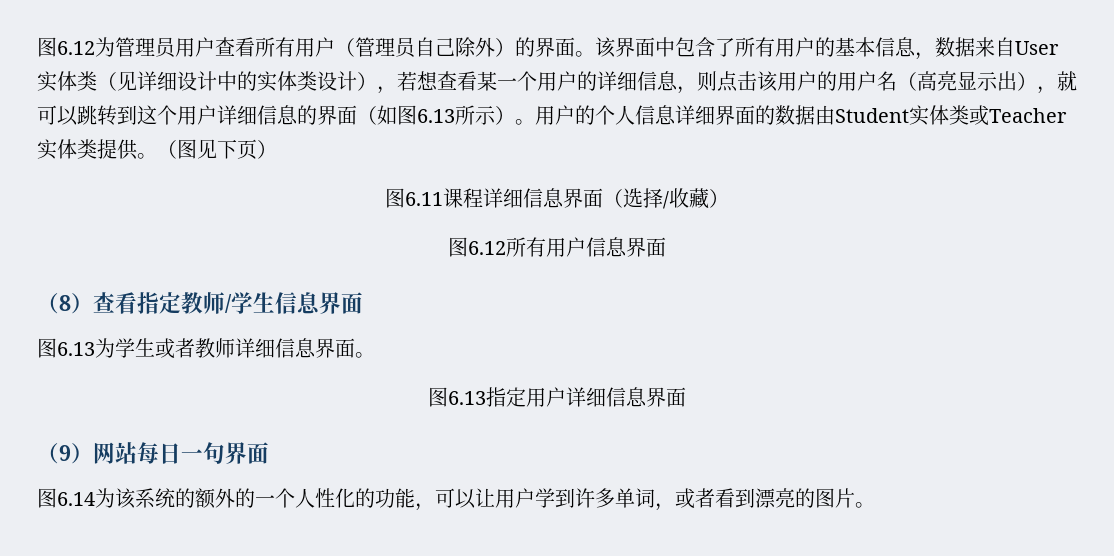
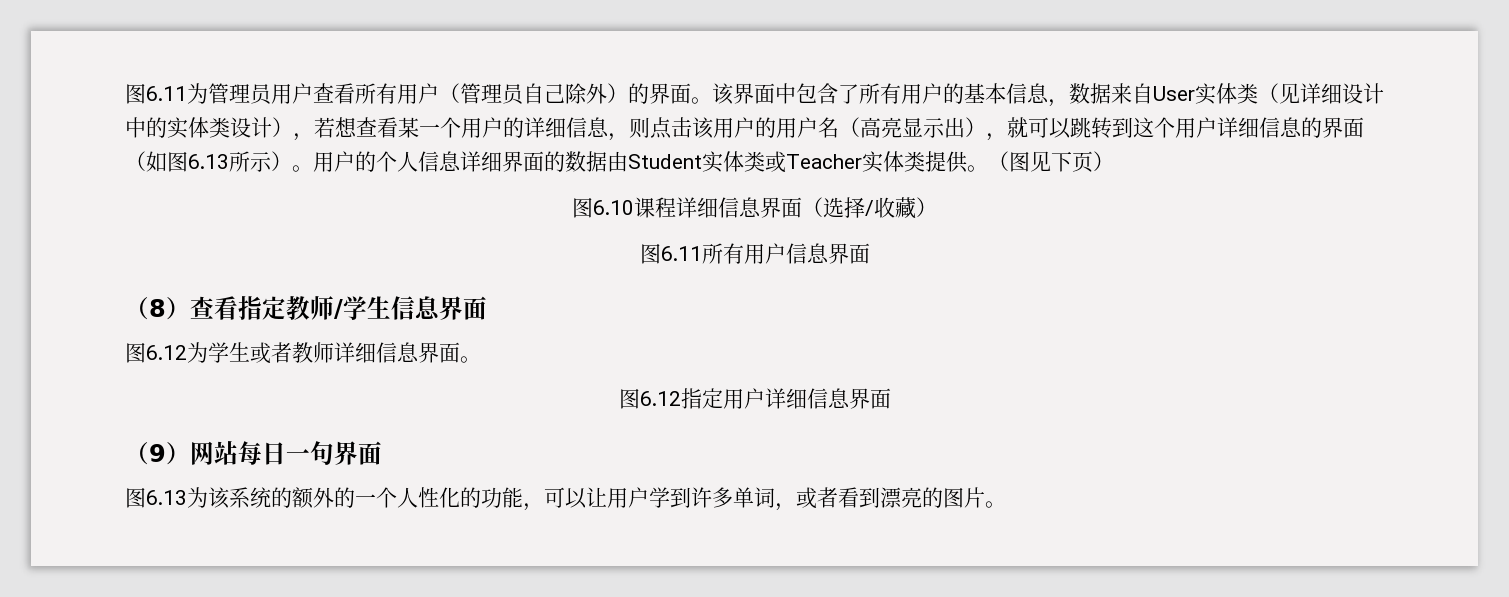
- 图6.12为管理员用户查看所有用户（管理员自己除外）的界面。
+ 图6.11为管理员用户查看所有用户（管理员自己除外）的界面。
- 图6.11课程详细信息界面（选择/收藏）
+ 图6.10课程详细信息界面（选择/收藏）
- 图6.12所有用户信息界面
+ 图6.11所有用户信息界面
- 图6.13为学生或者教师详细信息界面。
+ 图6.12为学生或者教师详细信息界面。
- 图6.13指定用户详细信息界面
+ 图6.12指定用户详细信息界面
- 图6.14为该系统的额外的一个人性化的功能，可以让用户学到许多单词，或者看到漂亮的图片。
+ 图6.13为该系统的额外的一个人性化的功能，可以让用户学到许多单词，或者看到漂亮的图片。

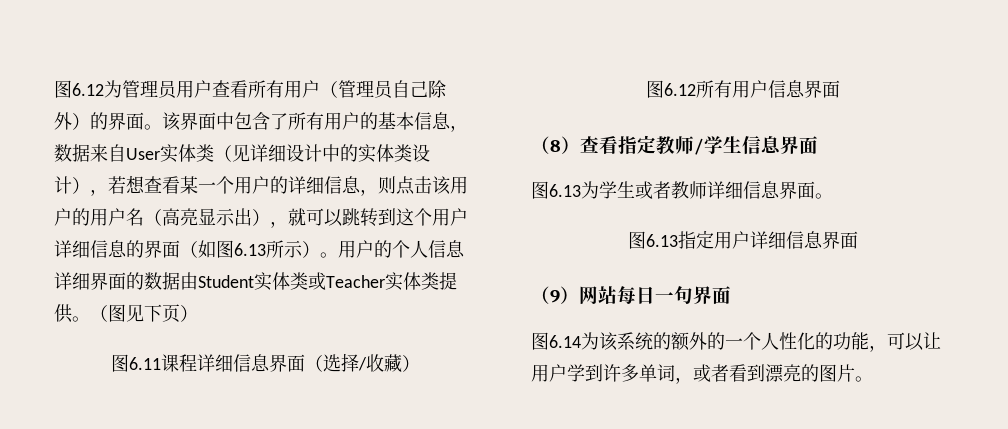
- 图6.11为管理员用户查看所有用户（管理员自己除外）的界面。
+ 图6.12为管理员用户查看所有用户（管理员自己除外）的界面。
- 图6.10课程详细信息界面（选择/收藏）
+ 图6.11课程详细信息界面（选择/收藏）
- 图6.11所有用户信息界面
+ 图6.12所有用户信息界面
- 图6.12为学生或者教师详细信息界面。
+ 图6.13为学生或者教师详细信息界面。
- 图6.12指定用户详细信息界面
+ 图6.13指定用户详细信息界面
- 图6.13为该系统的额外的一个人性化的功能，可以让用户学到许多单词，或者看到漂亮的图片。
+ 图6.14为该系统的额外的一个人性化的功能，可以让用户学到许多单词，或者看到漂亮的图片。

